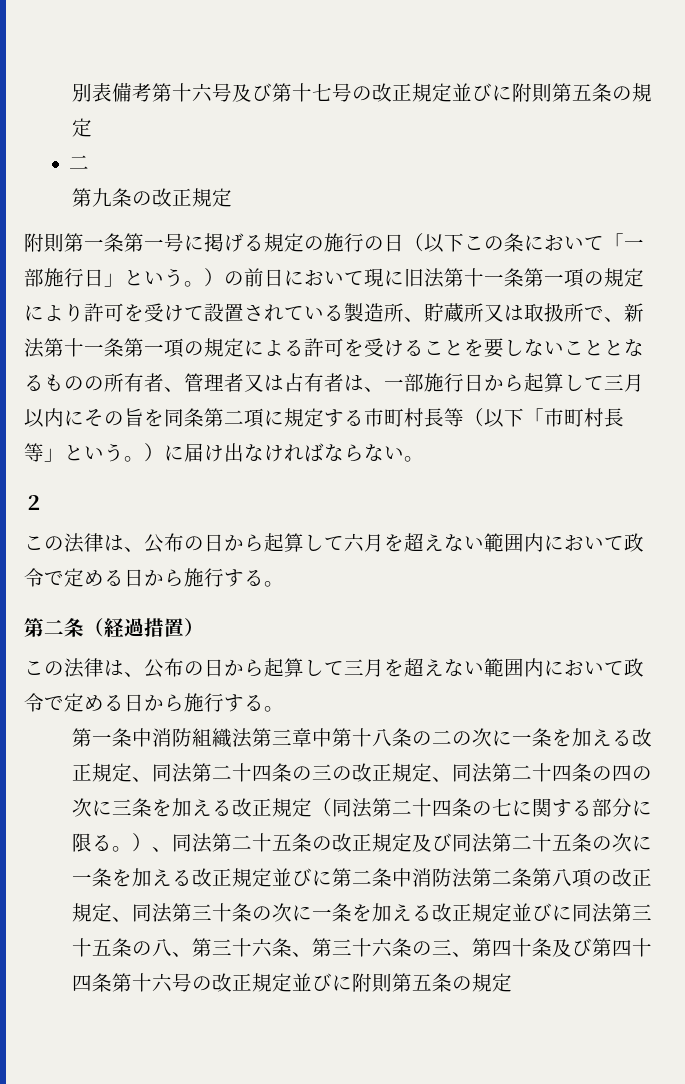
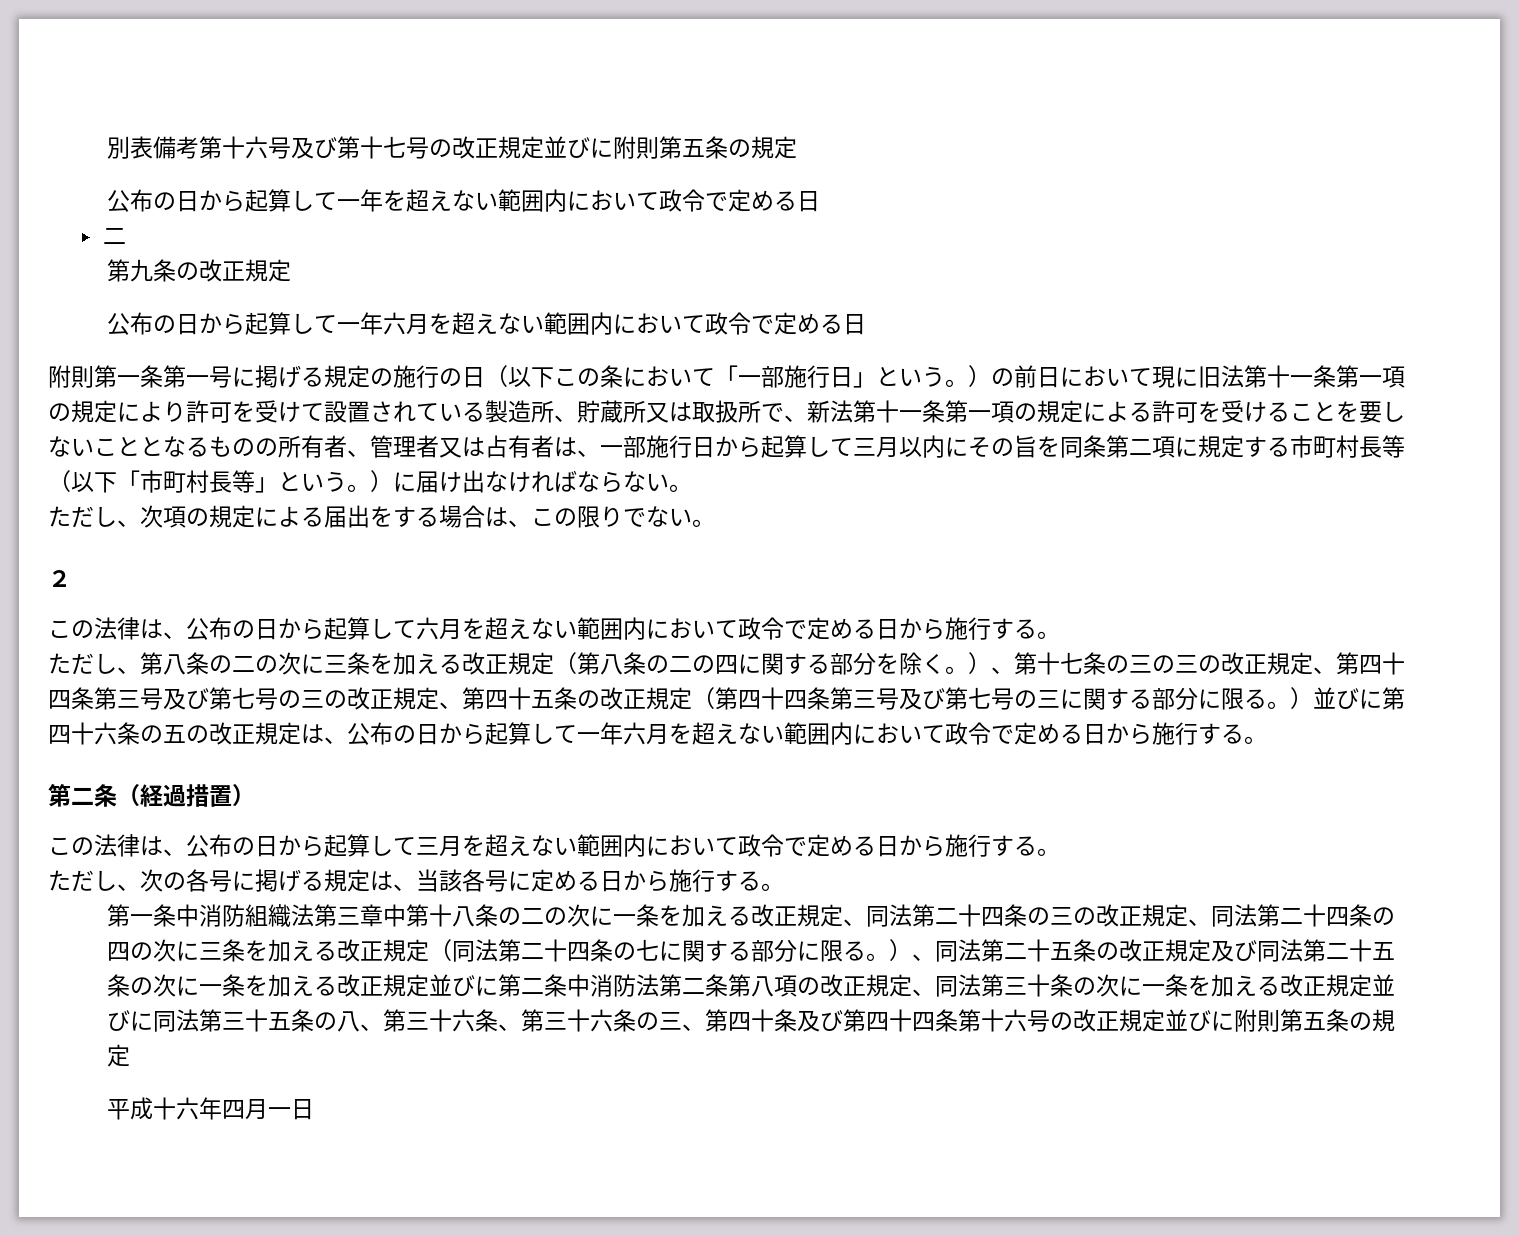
+ 公布の日から起算して一年を超えない範囲内において政令で定める日
  第九条の改正規定
+ 公布の日から起算して一年六月を超えない範囲内において政令で定める日
+ ただし、次項の規定による届出をする場合は、この限りでない。
+ ただし、第八条の二の次に三条を加える改正規定（第八条の二の四に関する部分を除く。）、第十七条の三の三の改正規定、第四十四条第三号及び第七号の三の改正規定、第四十五条の改正規定（第四十四条第三号及び第七号の三に関する部分に限る。）並びに第四十六条の五の改正規定は、公布の日から起算して一年六月を超えない範囲内において政令で定める日から施行する。
+ ただし、次の各号に掲げる規定は、当該各号に定める日から施行する。
+ 平成十六年四月一日

